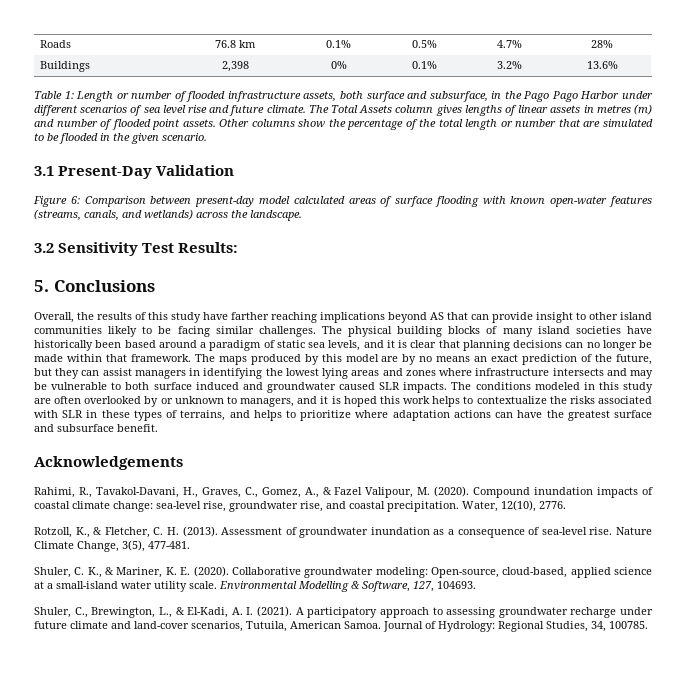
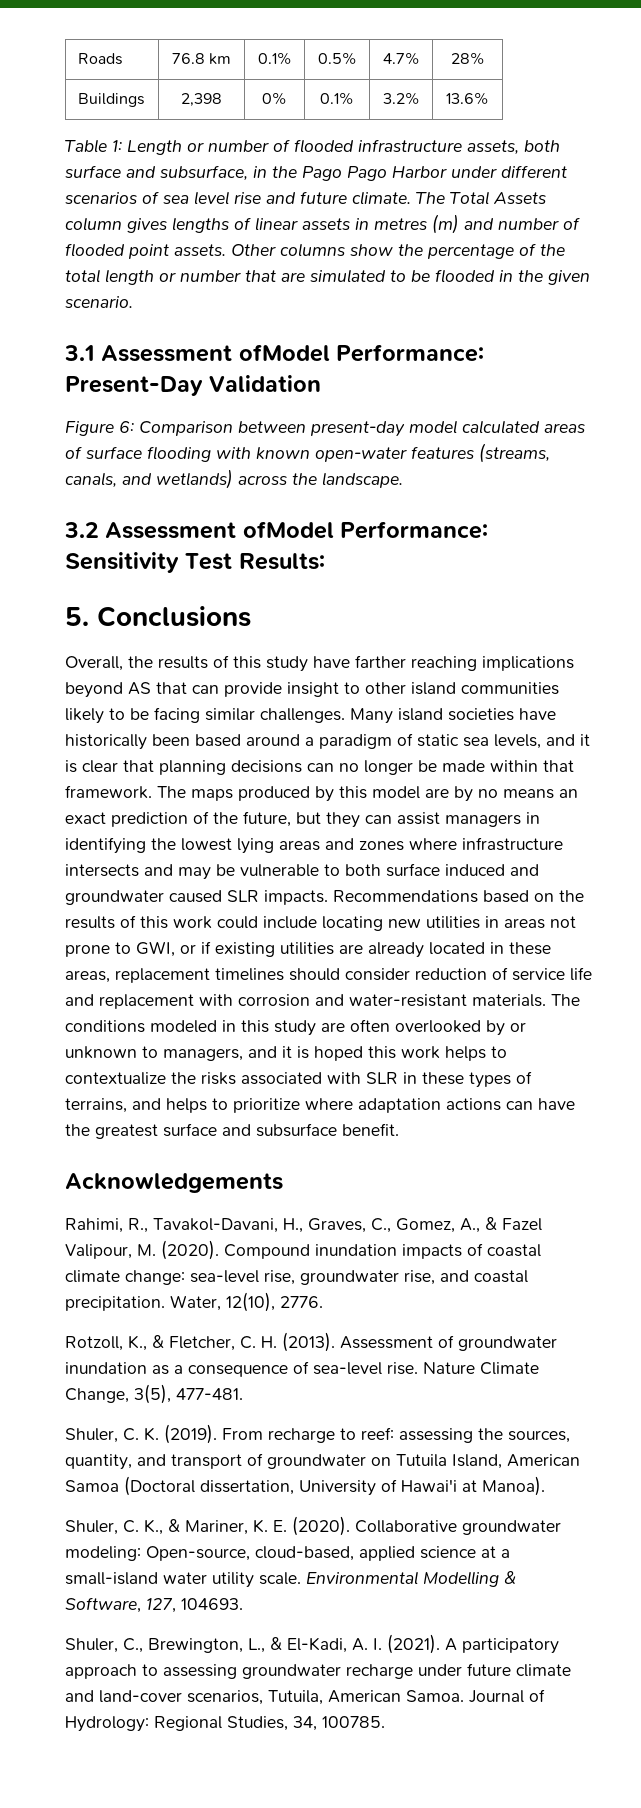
- 3.1 Present-Day Validation
+ 3.1 Assessment ofModel Performance: Present-Day Validation
- 3.2 Sensitivity Test Results:
+ 3.2 Assessment ofModel Performance: Sensitivity Test Results:
- The physical building blocks of many island societies have historically been based around a paradigm of static sea levels, and it is clear that planning decisions can no longer be made within that framework.
+ Many island societies have historically been based around a paradigm of static sea levels, and it is clear that planning decisions can no longer be made within that framework.
+ Recommendations based on the results of this work could include locating new utilities in areas not prone to GWI, or if existing utilities are already located in these areas, replacement timelines should consider reduction of service life and replacement with corrosion and water-resistant materials.
+ Shuler, C. K. (2019). From recharge to reef: assessing the sources, quantity, and transport of groundwater on Tutuila Island, American Samoa (Doctoral dissertation, University of Hawai'i at Manoa).

